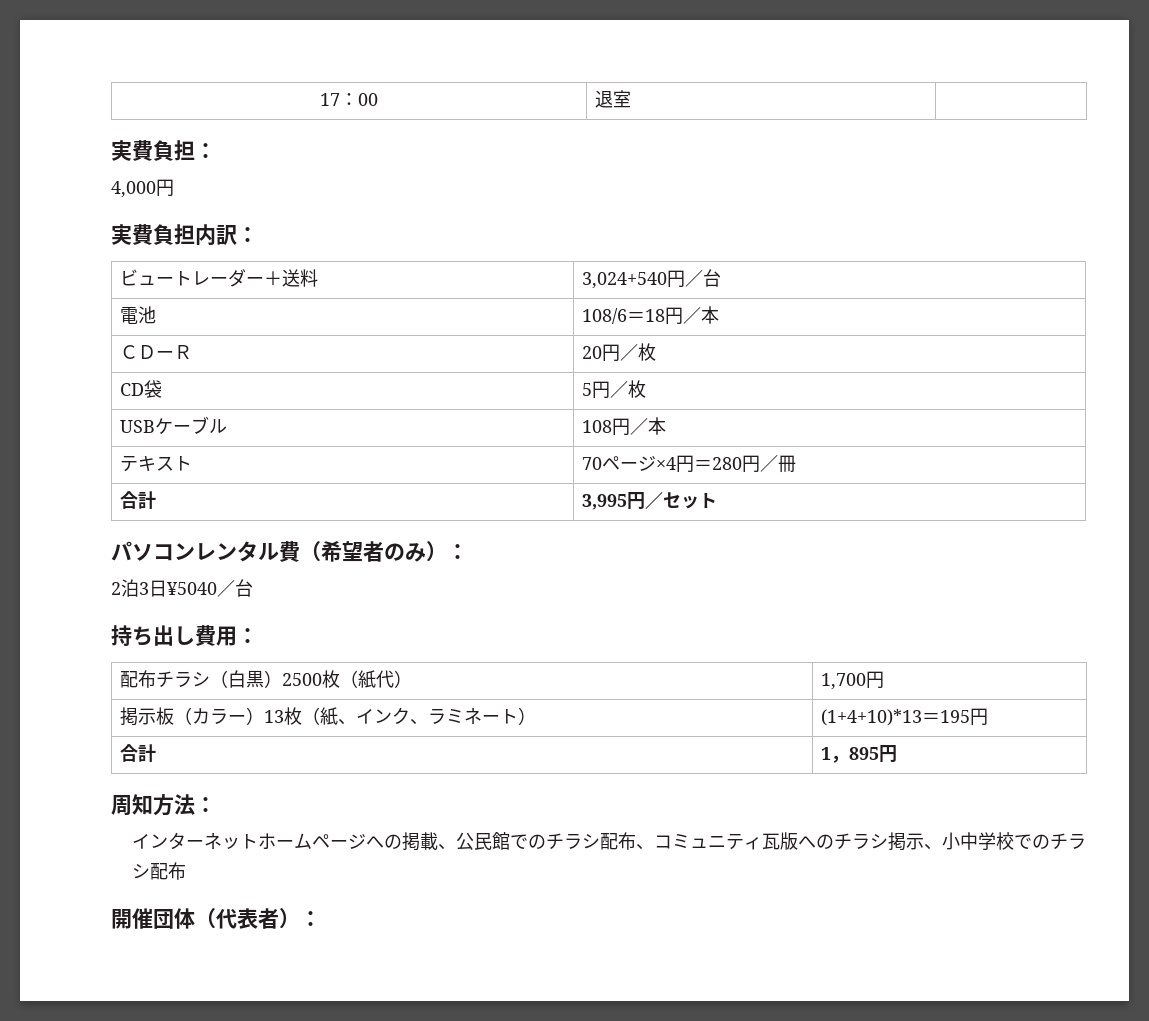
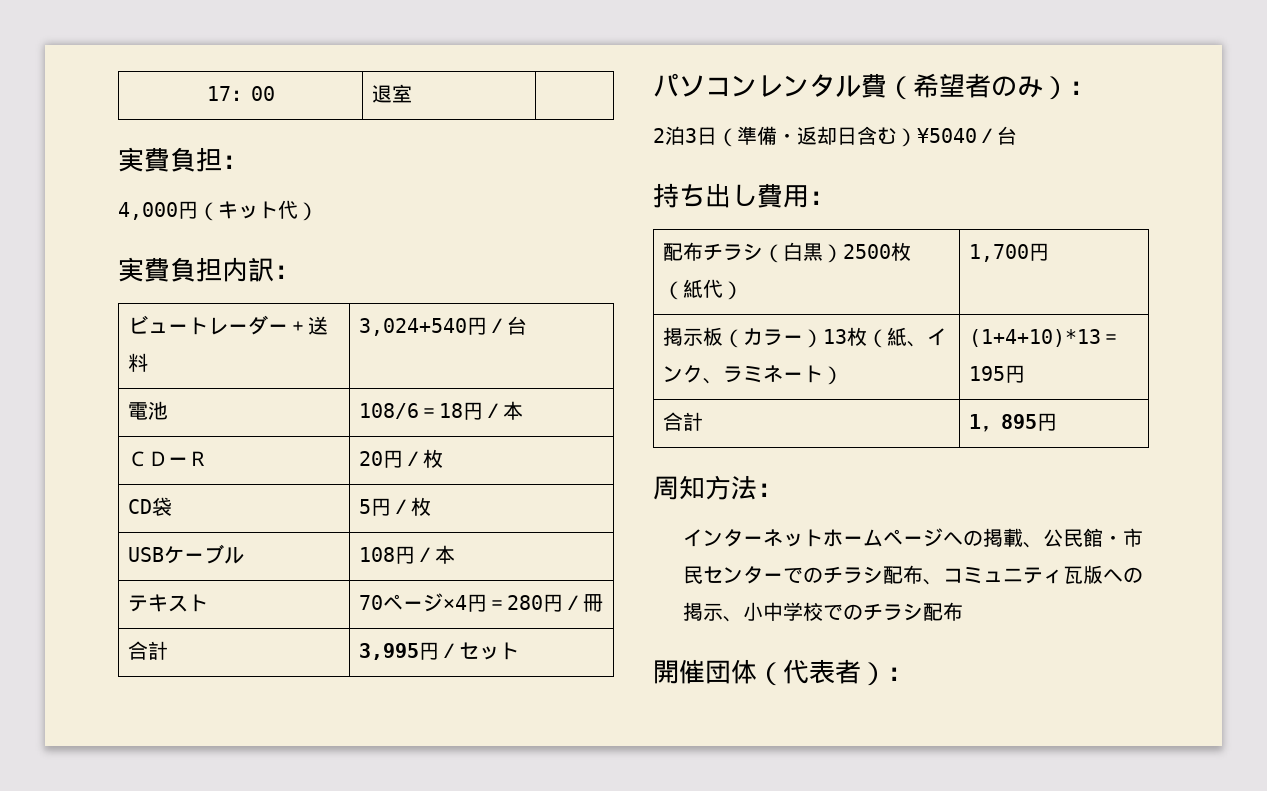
- 4,000円
+ 4,000円（キット代）
- 2泊3日¥5040／台
+ 2泊3日（準備・返却日含む）¥5040／台
- インターネットホームページへの掲載、公民館でのチラシ配布、コミュニティ瓦版へのチラシ掲示、小中学校でのチラシ配布
+ インターネットホームページへの掲載、公民館・市民センターでのチラシ配布、コミュニティ瓦版への掲示、小中学校でのチラシ配布

